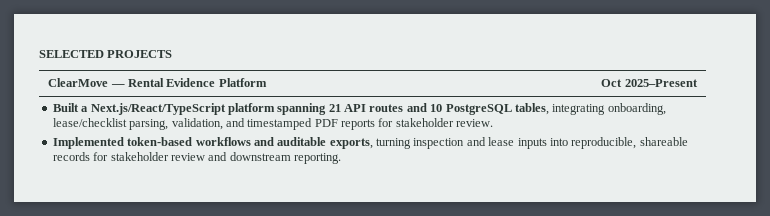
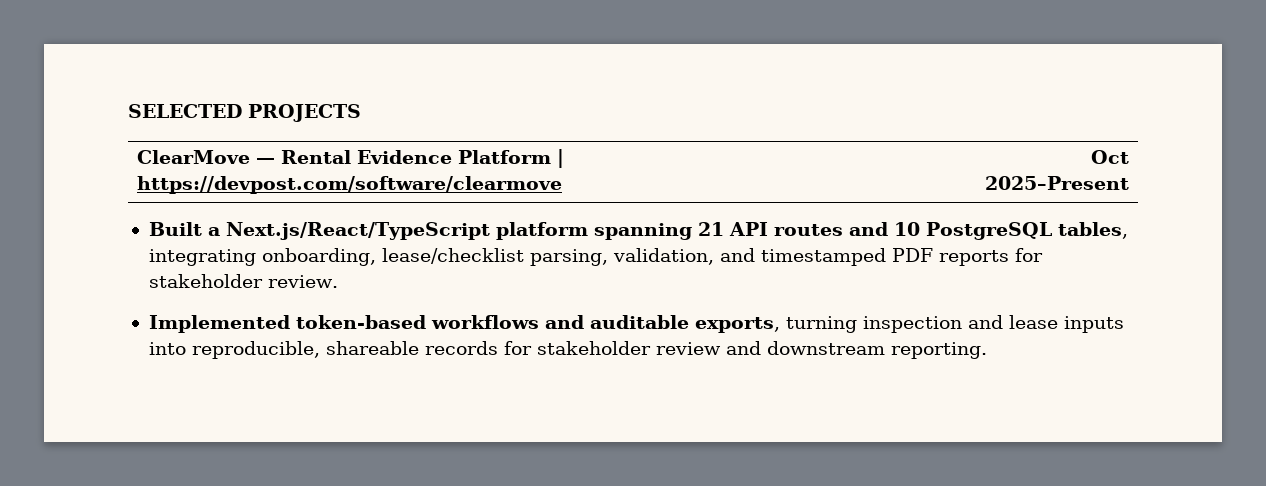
- ClearMove — Rental Evidence Platform | Oct 2025–Present
+ ClearMove — Rental Evidence Platform | https://devpost.com/software/clearmove | Oct 2025–Present

